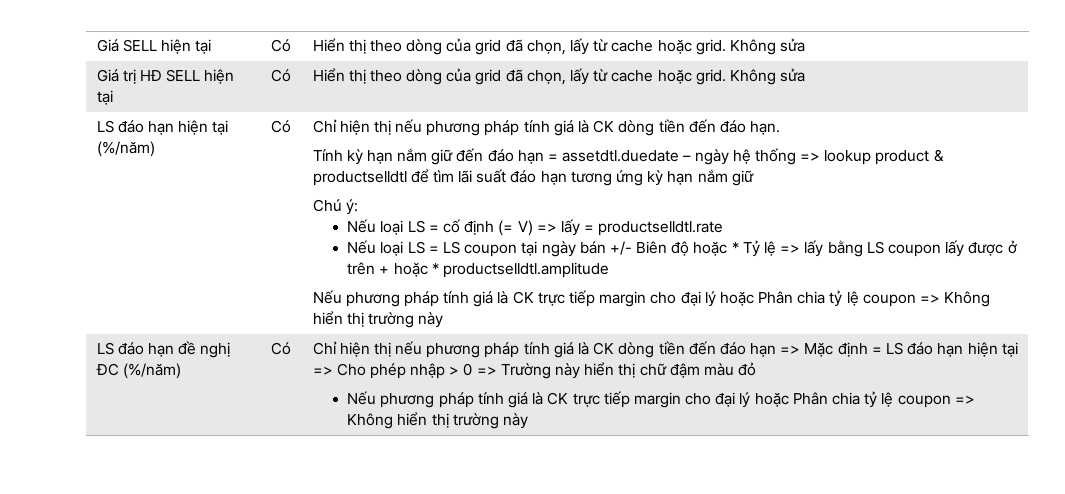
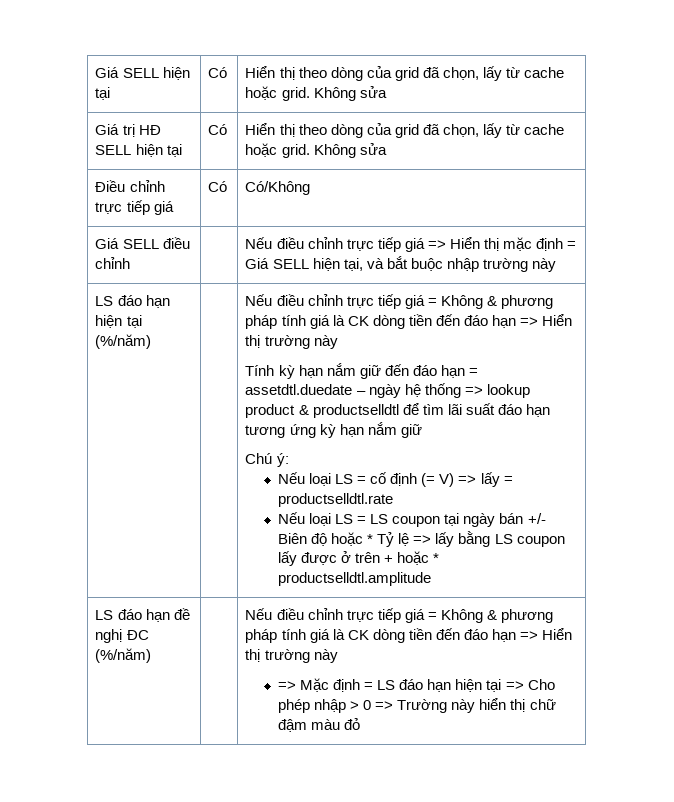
+ Điều chỉnh trực tiếp giá | Có | Có/Không
+ Giá SELL điều chỉnh | | Nếu điều chỉnh trực tiếp giá => Hiển thị mặc định = Giá SELL hiện tại, và bắt buộc nhập trường này
- LS đáo hạn hiện tại (%/năm) | Có | Chỉ hiện thị nếu phương pháp tính giá là CK dòng tiền đến đáo hạn.
+ LS đáo hạn hiện tại (%/năm) | | Nếu điều chỉnh trực tiếp giá = Không & phương pháp tính giá là CK dòng tiền đến đáo hạn => Hiển thị trường này
  Nếu loại LS = LS coupon tại ngày bán +/- Biên độ hoặc * Tỷ lệ => lấy bằng LS coupon lấy được ở trên + hoặc * productselldtl.amplitude
- Nếu phương pháp tính giá là CK trực tiếp margin cho đại lý hoặc Phân chia tỷ lệ coupon => Không hiển thị trường này
- LS đáo hạn đề nghị ĐC (%/năm) | Có | Chỉ hiện thị nếu phương pháp tính giá là CK dòng tiền đến đáo hạn => Mặc định = LS đáo hạn hiện tại => Cho phép nhập > 0 => Trường này hiển thị chữ đậm màu đỏ
- Nếu phương pháp tính giá là CK trực tiếp margin cho đại lý hoặc Phân chia tỷ lệ coupon => Không hiển thị trường này
+ LS đáo hạn đề nghị ĐC (%/năm) | | Nếu điều chỉnh trực tiếp giá = Không & phương pháp tính giá là CK dòng tiền đến đáo hạn => Hiển thị trường này
+ => Mặc định = LS đáo hạn hiện tại => Cho phép nhập > 0 => Trường này hiển thị chữ đậm màu đỏ

